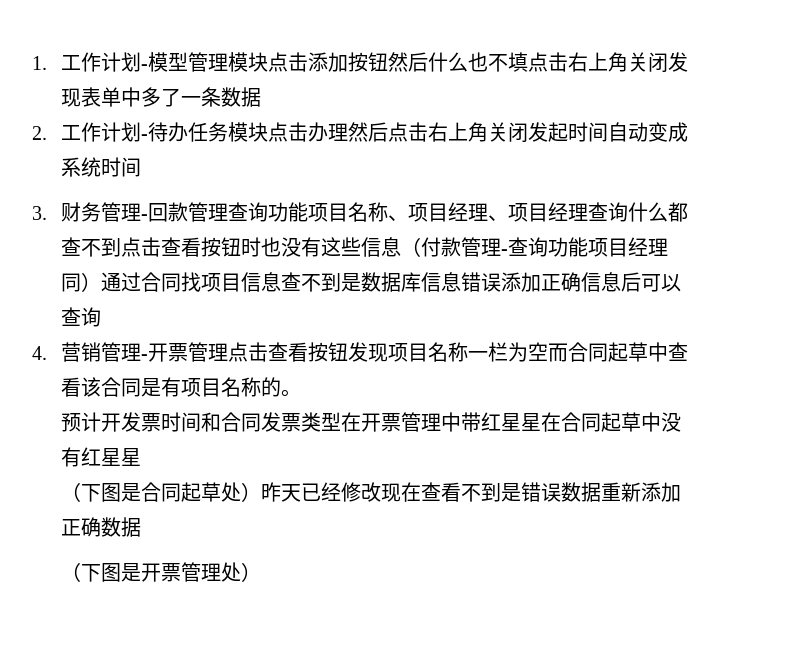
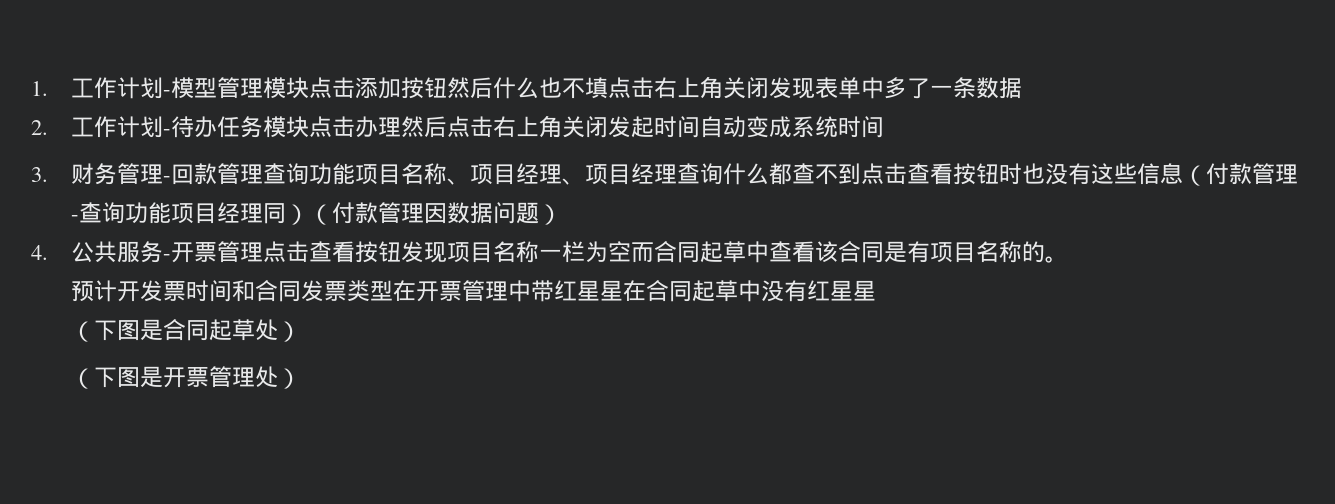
- 3.财务管理-回款管理查询功能项目名称、项目经理、项目经理查询什么都查不到点击查看按钮时也没有这些信息（付款管理-查询功能项目经理同）通过合同找项目信息查不到是数据库信息错误添加正确信息后可以查询
+ 3.财务管理-回款管理查询功能项目名称、项目经理、项目经理查询什么都查不到点击查看按钮时也没有这些信息（付款管理-查询功能项目经理同）（付款管理因数据问题）
- 4.营销管理-开票管理点击查看按钮发现项目名称一栏为空而合同起草中查看该合同是有项目名称的。
+ 4.公共服务-开票管理点击查看按钮发现项目名称一栏为空而合同起草中查看该合同是有项目名称的。
- （下图是合同起草处）昨天已经修改现在查看不到是错误数据重新添加正确数据
+ （下图是合同起草处）

